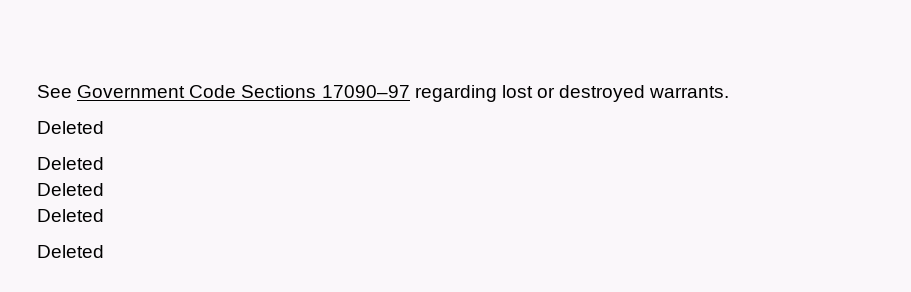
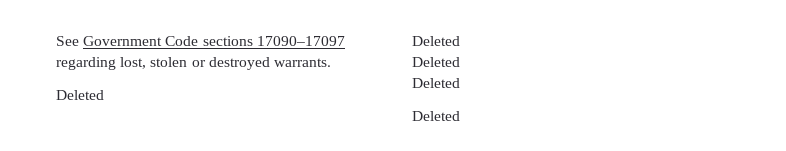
- See Government Code Sections 17090–97 regarding lost or destroyed warrants.
+ See Government Code sections 17090–17097 regarding lost, stolen or destroyed warrants.

